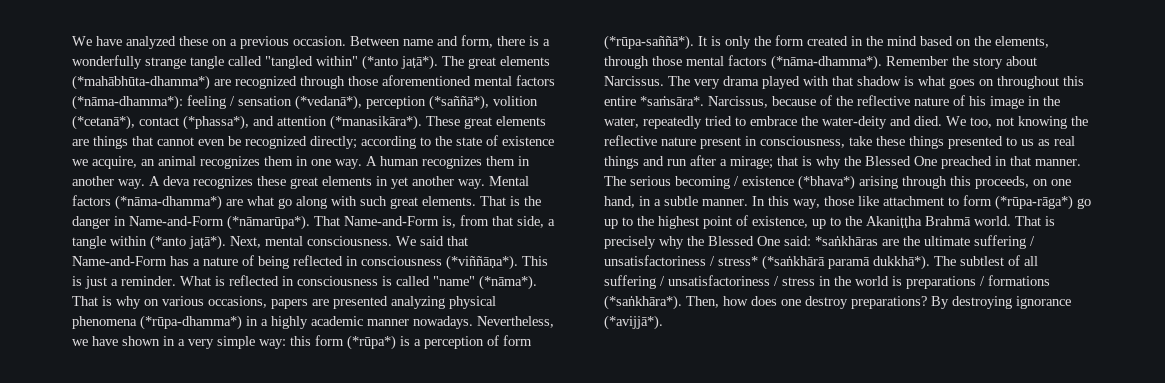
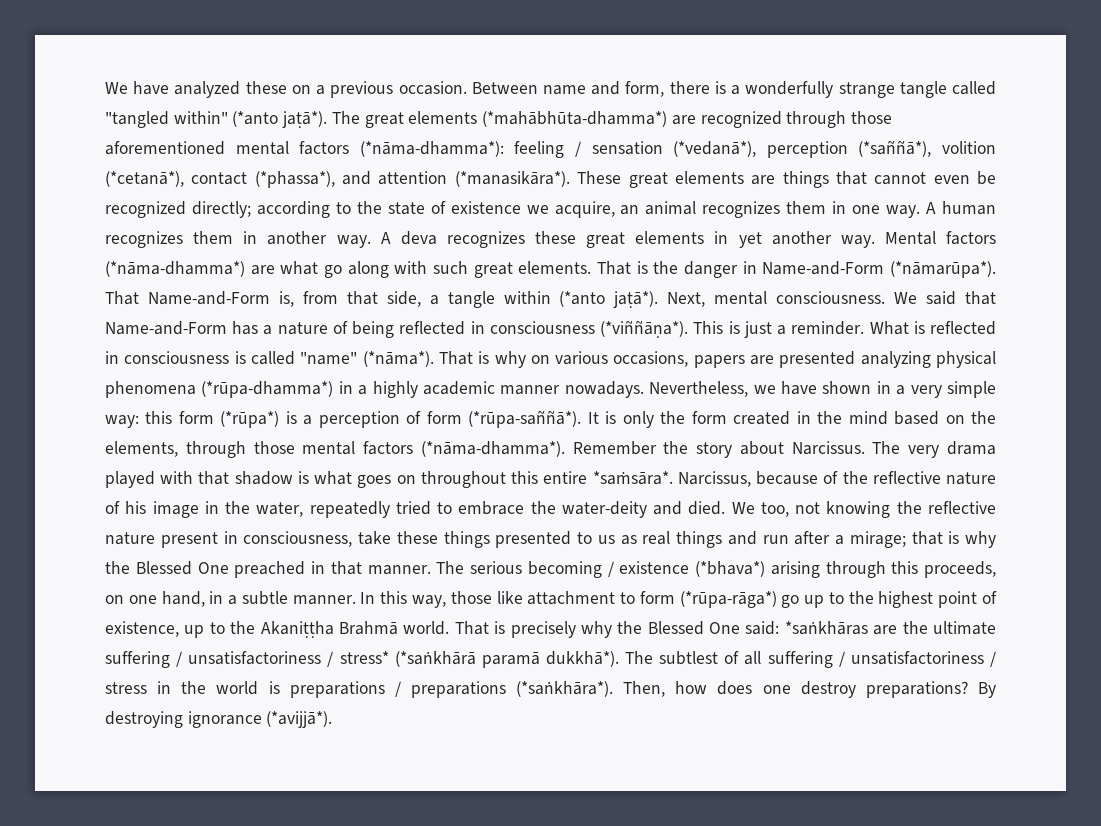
- The subtlest of all suffering / unsatisfactoriness / stress in the world is preparations / formations (*saṅkhāra*).
+ The subtlest of all suffering / unsatisfactoriness / stress in the world is preparations / preparations (*saṅkhāra*).

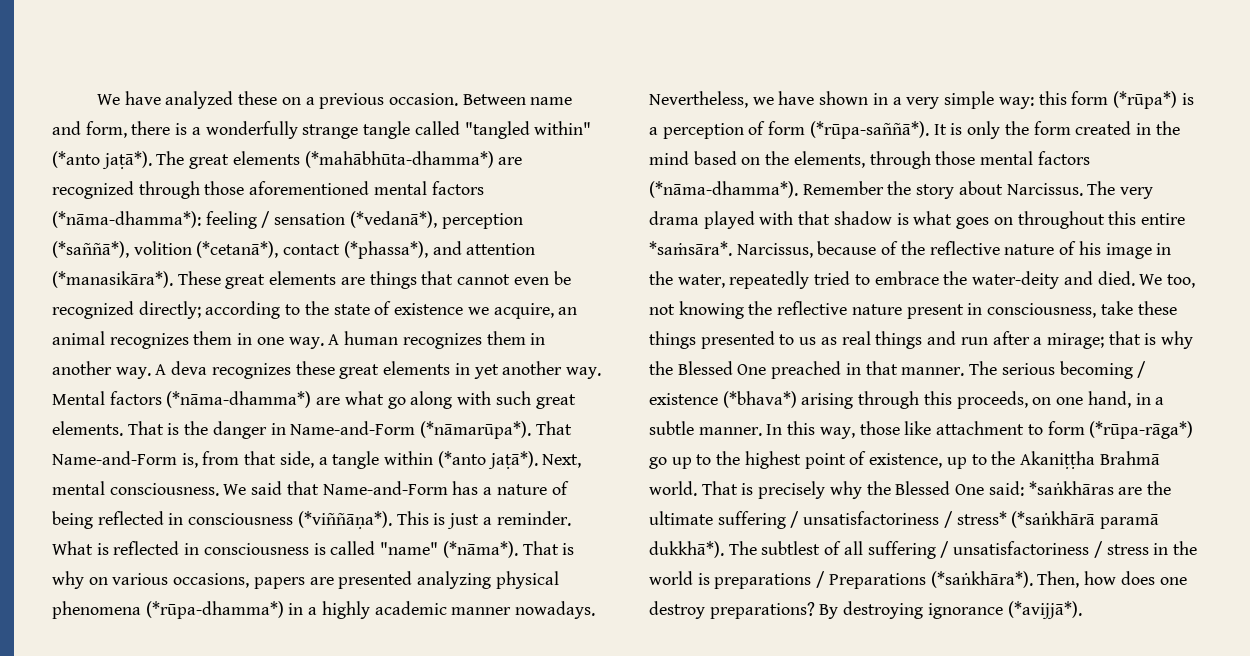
- The subtlest of all suffering / unsatisfactoriness / stress in the world is preparations / preparations (*saṅkhāra*).
+ The subtlest of all suffering / unsatisfactoriness / stress in the world is preparations / Preparations (*saṅkhāra*).

